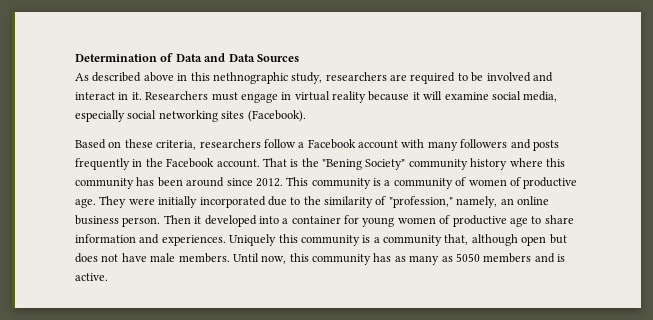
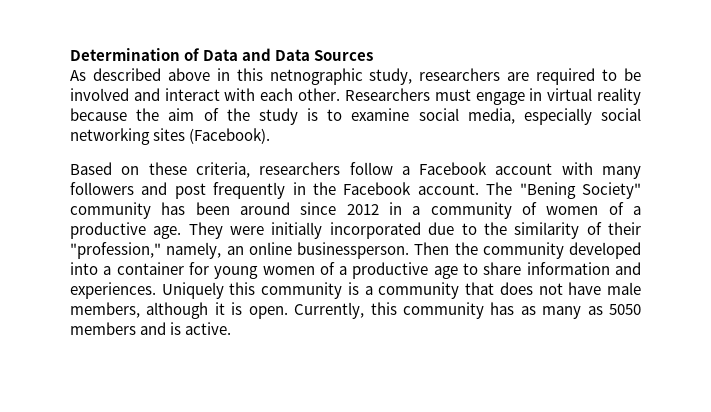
- As described above in this nethnographic study, researchers are required to be involved and interact in it.
+ As described above in this netnographic study, researchers are required to be involved and interact with each other.
- Researchers must engage in virtual reality because it will examine social media, especially social networking sites (Facebook).
+ Researchers must engage in virtual reality because the aim of the study is to examine social media, especially social networking sites (Facebook).
- Based on these criteria, researchers follow a Facebook account with many followers and posts frequently in the Facebook account.
+ Based on these criteria, researchers follow a Facebook account with many followers and post frequently in the Facebook account.
- That is the "Bening Society" community history where this community has been around since 2012. This community is a community of women of productive age.
+ The "Bening Society" community has been around since 2012 in a community of women of a productive age.
- They were initially incorporated due to the similarity of "profession," namely, an online business person. Then it developed into a container for young women of productive age to share information and experiences.
+ They were initially incorporated due to the similarity of their "profession," namely, an online businessperson. Then the community developed into a container for young women of a productive age to share information and experiences.
- Uniquely this community is a community that, although open but does not have male members. Until now, this community has as many as 5050 members and is active.
+ Uniquely this community is a community that does not have male members, although it is open. Currently, this community has as many as 5050 members and is active.

